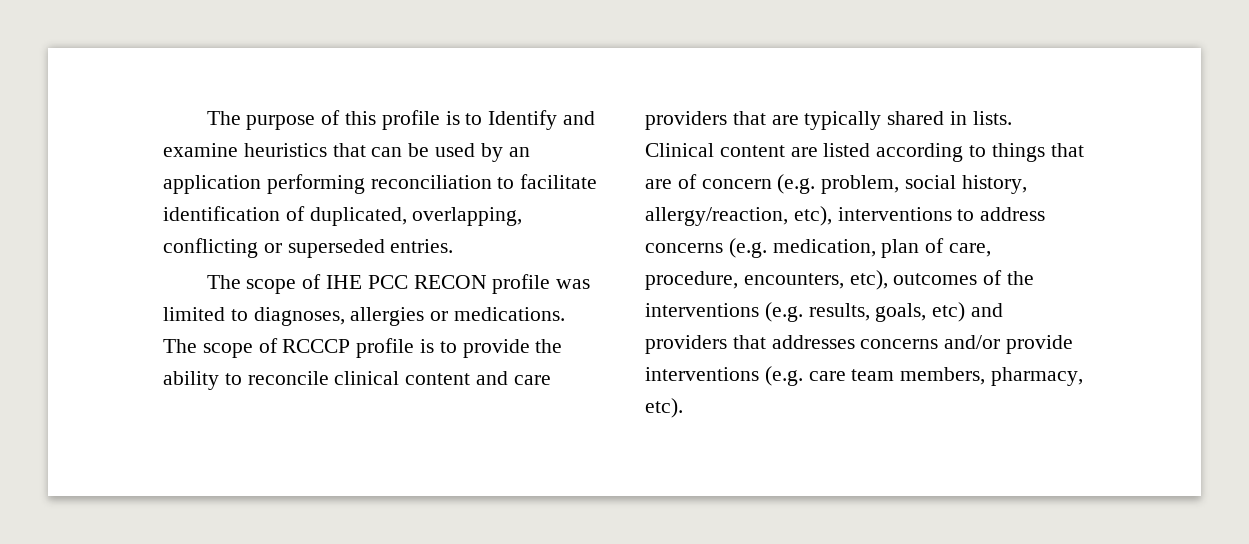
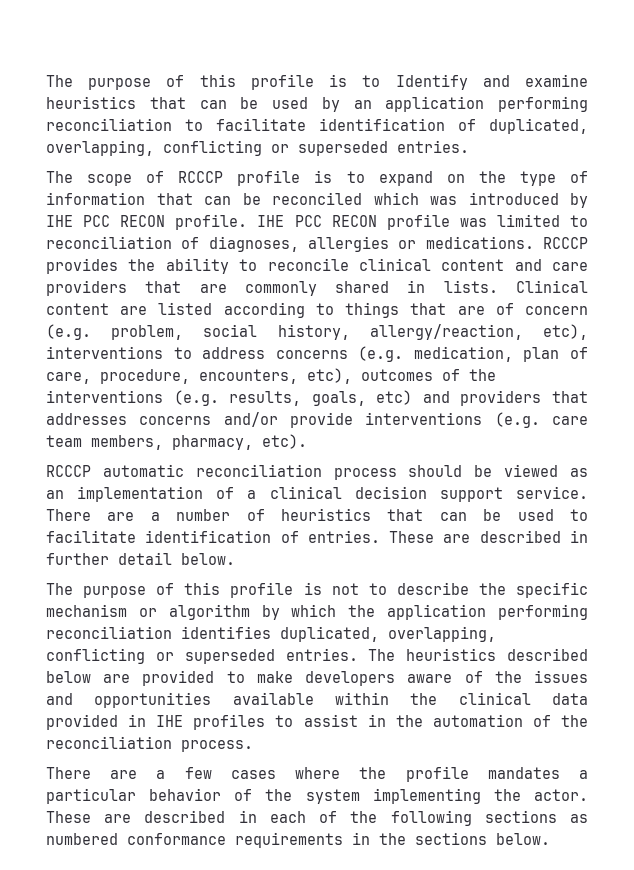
- The scope of IHE PCC RECON profile was limited to diagnoses, allergies or medications.
+ The scope of RCCCP profile is to expand on the type of information that can be reconciled which was introduced by IHE PCC RECON profile. IHE PCC RECON profile was limited to reconciliation of diagnoses, allergies or medications.
- The scope of RCCCP profile is to provide the ability to reconcile clinical content and care providers that are typically shared in lists.
+ RCCCP provides the ability to reconcile clinical content and care providers that are commonly shared in lists.
+ RCCCP automatic reconciliation process should be viewed as an implementation of a clinical decision support service. There are a number of heuristics that can be used to facilitate identification of entries. These are described in further detail below.
+ The purpose of this profile is not to describe the specific mechanism or algorithm by which the application performing reconciliation identifies duplicated, overlapping, conflicting or superseded entries. The heuristics described below are provided to make developers aware of the issues and opportunities available within the clinical data provided in IHE profiles to assist in the automation of the reconciliation process.
+ There are a few cases where the profile mandates a particular behavior of the system implementing the actor. These are described in each of the following sections as numbered conformance requirements in the sections below.

